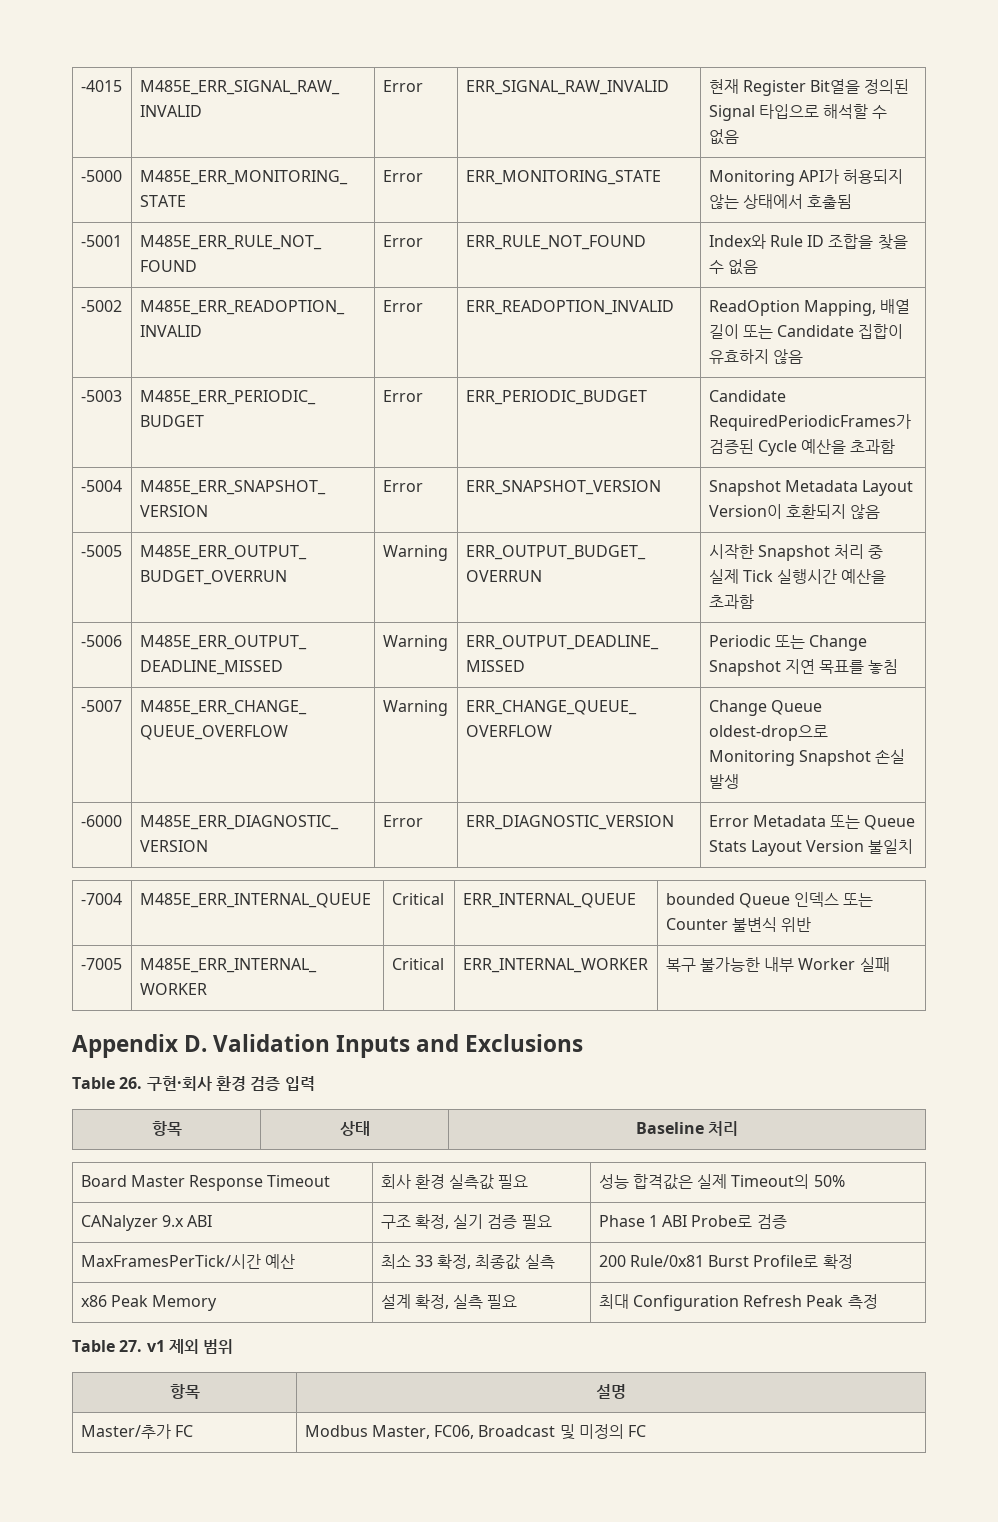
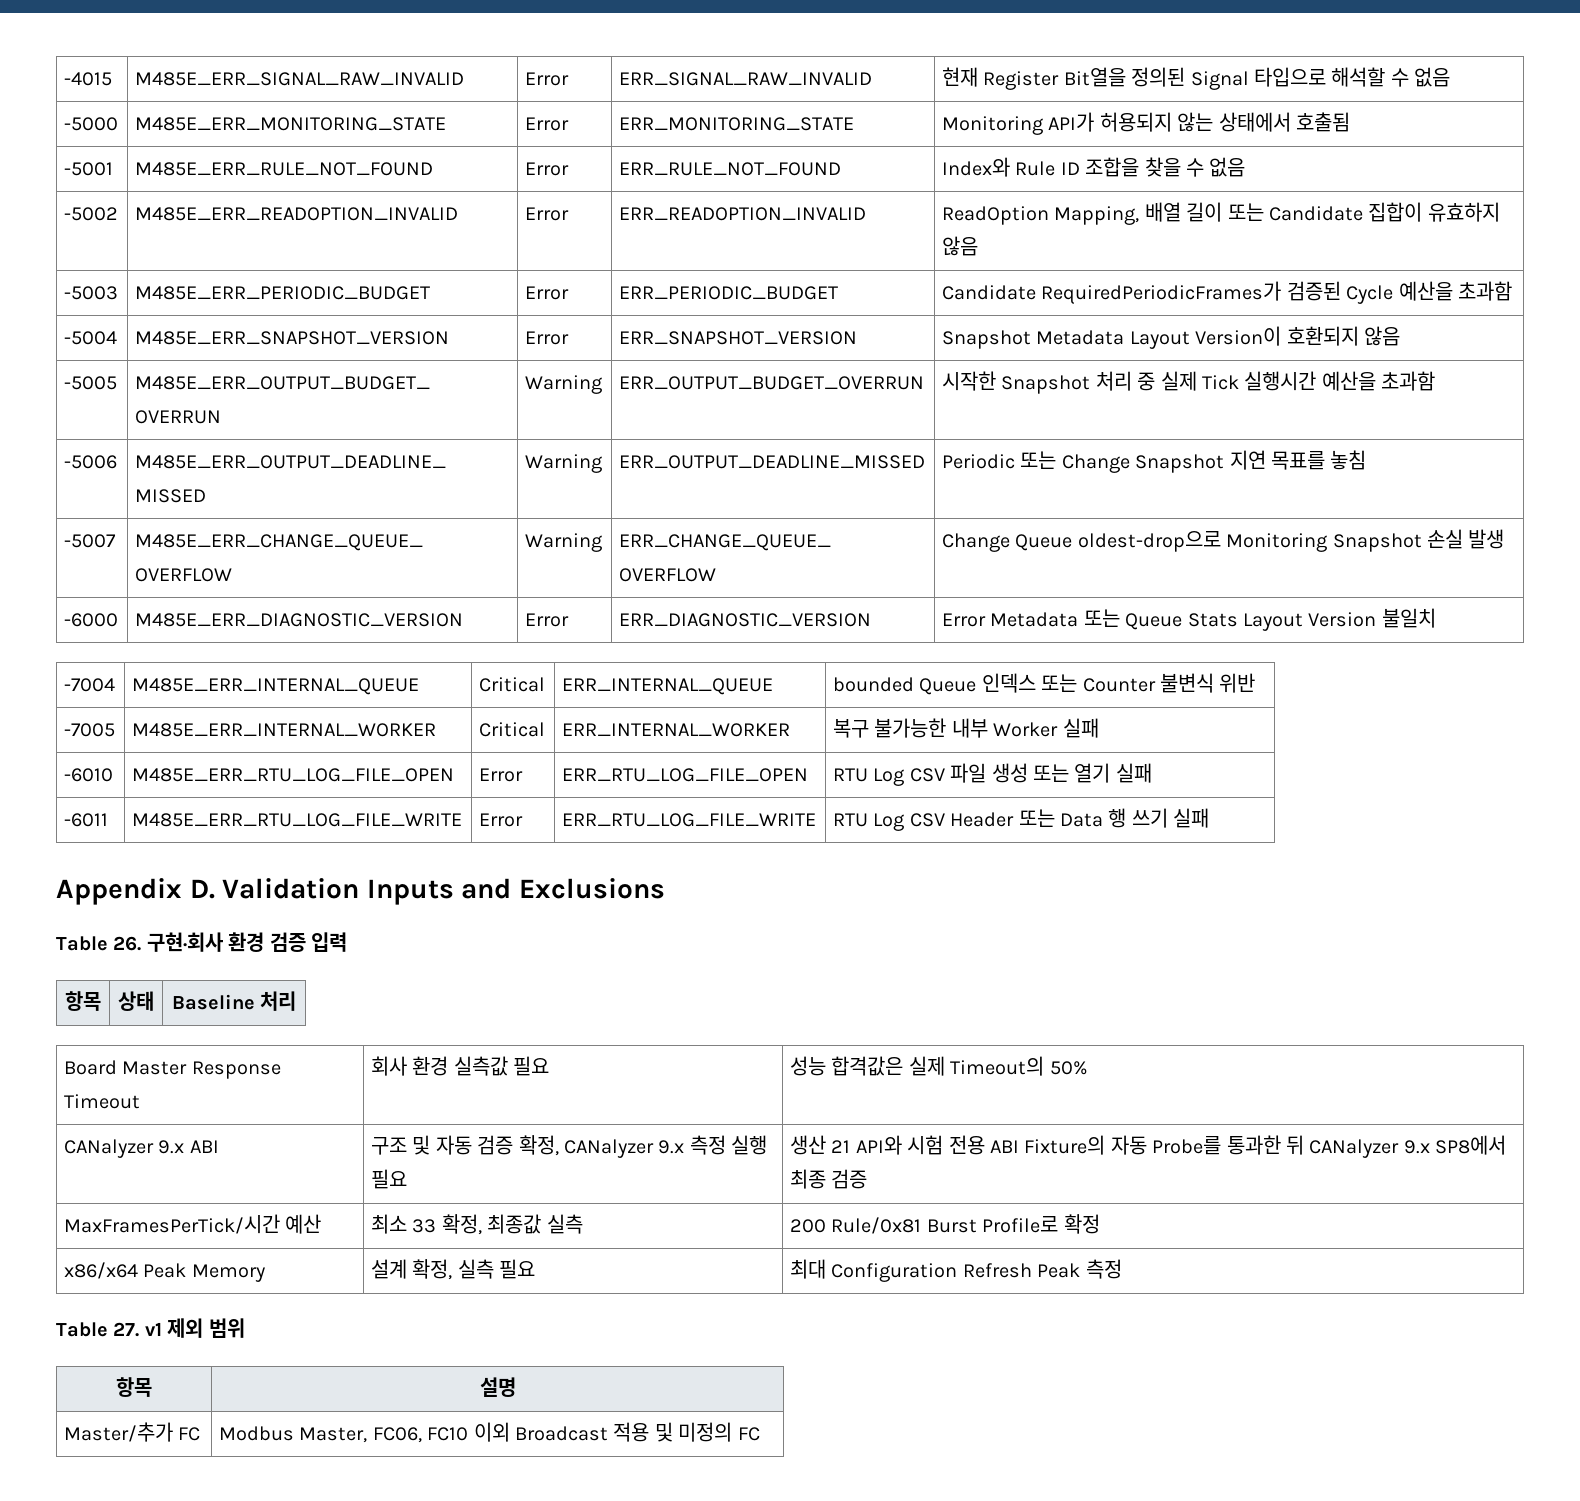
+ -6010 | M485E_ERR_RTU_LOG_FILE_OPEN | Error | ERR_RTU_LOG_FILE_OPEN | RTU Log CSV 파일 생성 또는 열기 실패
+ -6011 | M485E_ERR_RTU_LOG_FILE_WRITE | Error | ERR_RTU_LOG_FILE_WRITE | RTU Log CSV Header 또는 Data 행 쓰기 실패
- CANalyzer 9.x ABI | 구조 확정, 실기 검증 필요 | Phase 1 ABI Probe로 검증
+ CANalyzer 9.x ABI | 구조 및 자동 검증 확정, CANalyzer 9.x 측정 실행 필요 | 생산 21 API와 시험 전용 ABI Fixture의 자동 Probe를 통과한 뒤 CANalyzer 9.x SP8에서 최종 검증
- x86 Peak Memory | 설계 확정, 실측 필요 | 최대 Configuration Refresh Peak 측정
+ x86/x64 Peak Memory | 설계 확정, 실측 필요 | 최대 Configuration Refresh Peak 측정
- Master/추가 FC | Modbus Master, FC06, Broadcast 및 미정의 FC
+ Master/추가 FC | Modbus Master, FC06, FC10 이외 Broadcast 적용 및 미정의 FC

